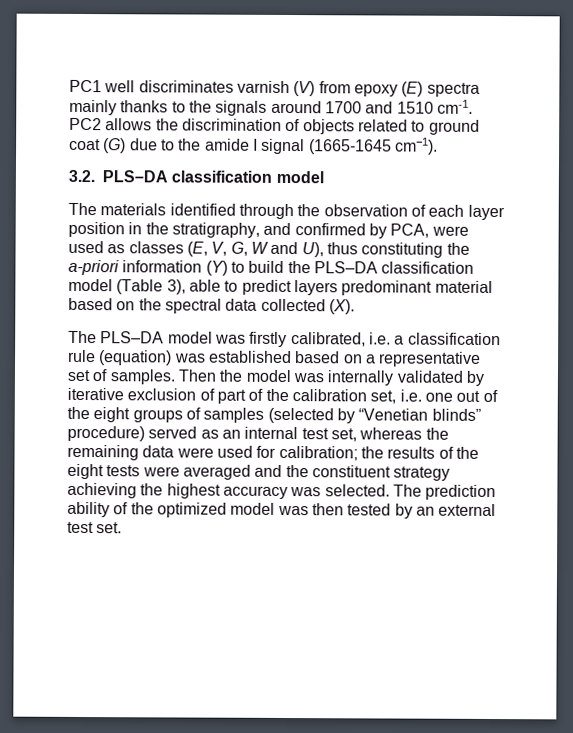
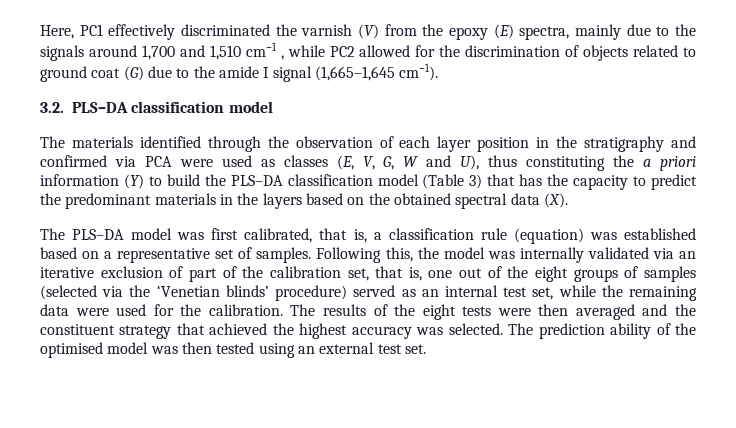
- PC1 well discriminates varnish (V) from epoxy (E) spectra mainly thanks to the signals around 1700 and 1510 cm-1. PC2 allows the discrimination of objects related to ground coat (G) due to the amide I signal (1665-1645 cm−1).
+ Here, PC1 effectively discriminated the varnish (V) from the epoxy (E) spectra, mainly due to the signals around 1,700 and 1,510 cm−1 , while PC2 allowed for the discrimination of objects related to ground coat (G) due to the amide I signal (1,665–1,645 cm−1).
- The materials identified through the observation of each layer position in the stratigraphy, and confirmed by PCA, were used as classes (E, V, G, W and U), thus constituting the a-priori information (Y) to build the PLS–DA classification model (Table 3), able to predict layers predominant material based on the spectral data collected (X).
+ The materials identified through the observation of each layer position in the stratigraphy and confirmed via PCA were used as classes (E, V, G, W and U), thus constituting the a priori information (Y) to build the PLS–DA classification model (Table 3) that has the capacity to predict the predominant materials in the layers based on the obtained spectral data (X).
- The PLS–DA model was firstly calibrated, i.e. a classification rule (equation) was established based on a representative set of samples.
+ The PLS–DA model was first calibrated, that is, a classification rule (equation) was established based on a representative set of samples.
- Then the model was internally validated by iterative exclusion of part of the calibration set, i.e. one out of the eight groups of samples (selected by “Venetian blinds” procedure) served as an internal test set, whereas the remaining data were used for calibration; the results of the eight tests were averaged and the constituent strategy achieving the highest accuracy was selected.
+ Following this, the model was internally validated via an iterative exclusion of part of the calibration set, that is, one out of the eight groups of samples (selected via the ‘Venetian blinds’ procedure) served as an internal test set, while the remaining data were used for the calibration. The results of the eight tests were then averaged and the constituent strategy that achieved the highest accuracy was selected.
- The prediction ability of the optimized model was then tested by an external test set.
+ The prediction ability of the optimised model was then tested using an external test set.

